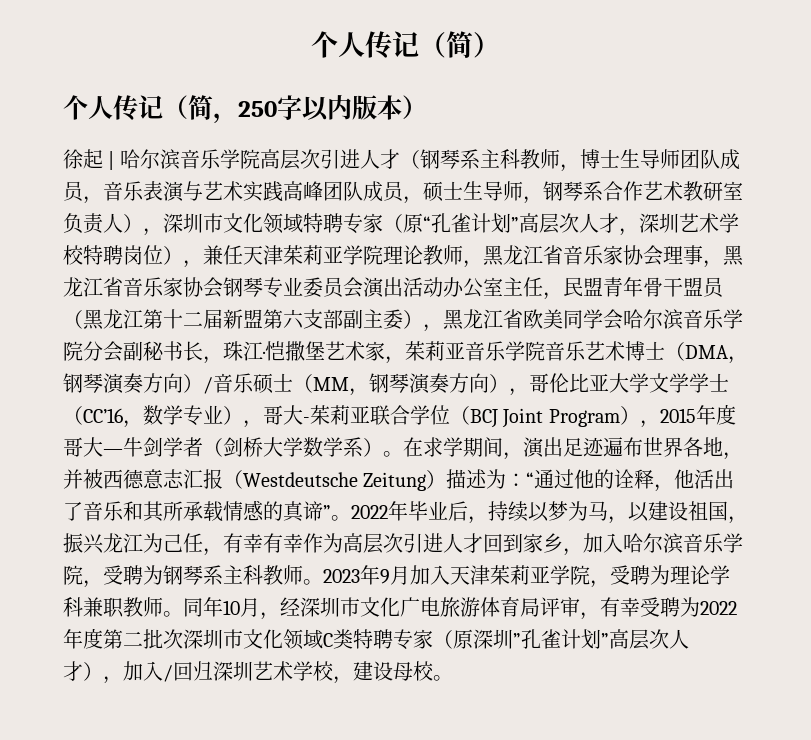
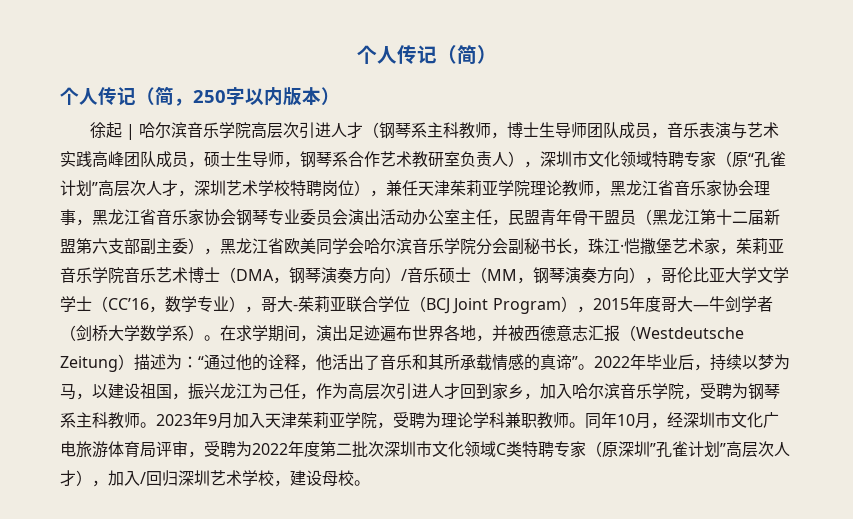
- 2022年毕业后，持续以梦为马，以建设祖国，振兴龙江为己任，有幸有幸作为高层次引进人才回到家乡，加入哈尔滨音乐学院，受聘为钢琴系主科教师。
+ 2022年毕业后，持续以梦为马，以建设祖国，振兴龙江为己任，作为高层次引进人才回到家乡，加入哈尔滨音乐学院，受聘为钢琴系主科教师。
- 同年10月，经深圳市文化广电旅游体育局评审，有幸受聘为2022年度第二批次深圳市文化领域C类特聘专家（原深圳”孔雀计划”高层次人才），加入/回归深圳艺术学校，建设母校。
+ 同年10月，经深圳市文化广电旅游体育局评审，受聘为2022年度第二批次深圳市文化领域C类特聘专家（原深圳”孔雀计划”高层次人才），加入/回归深圳艺术学校，建设母校。

